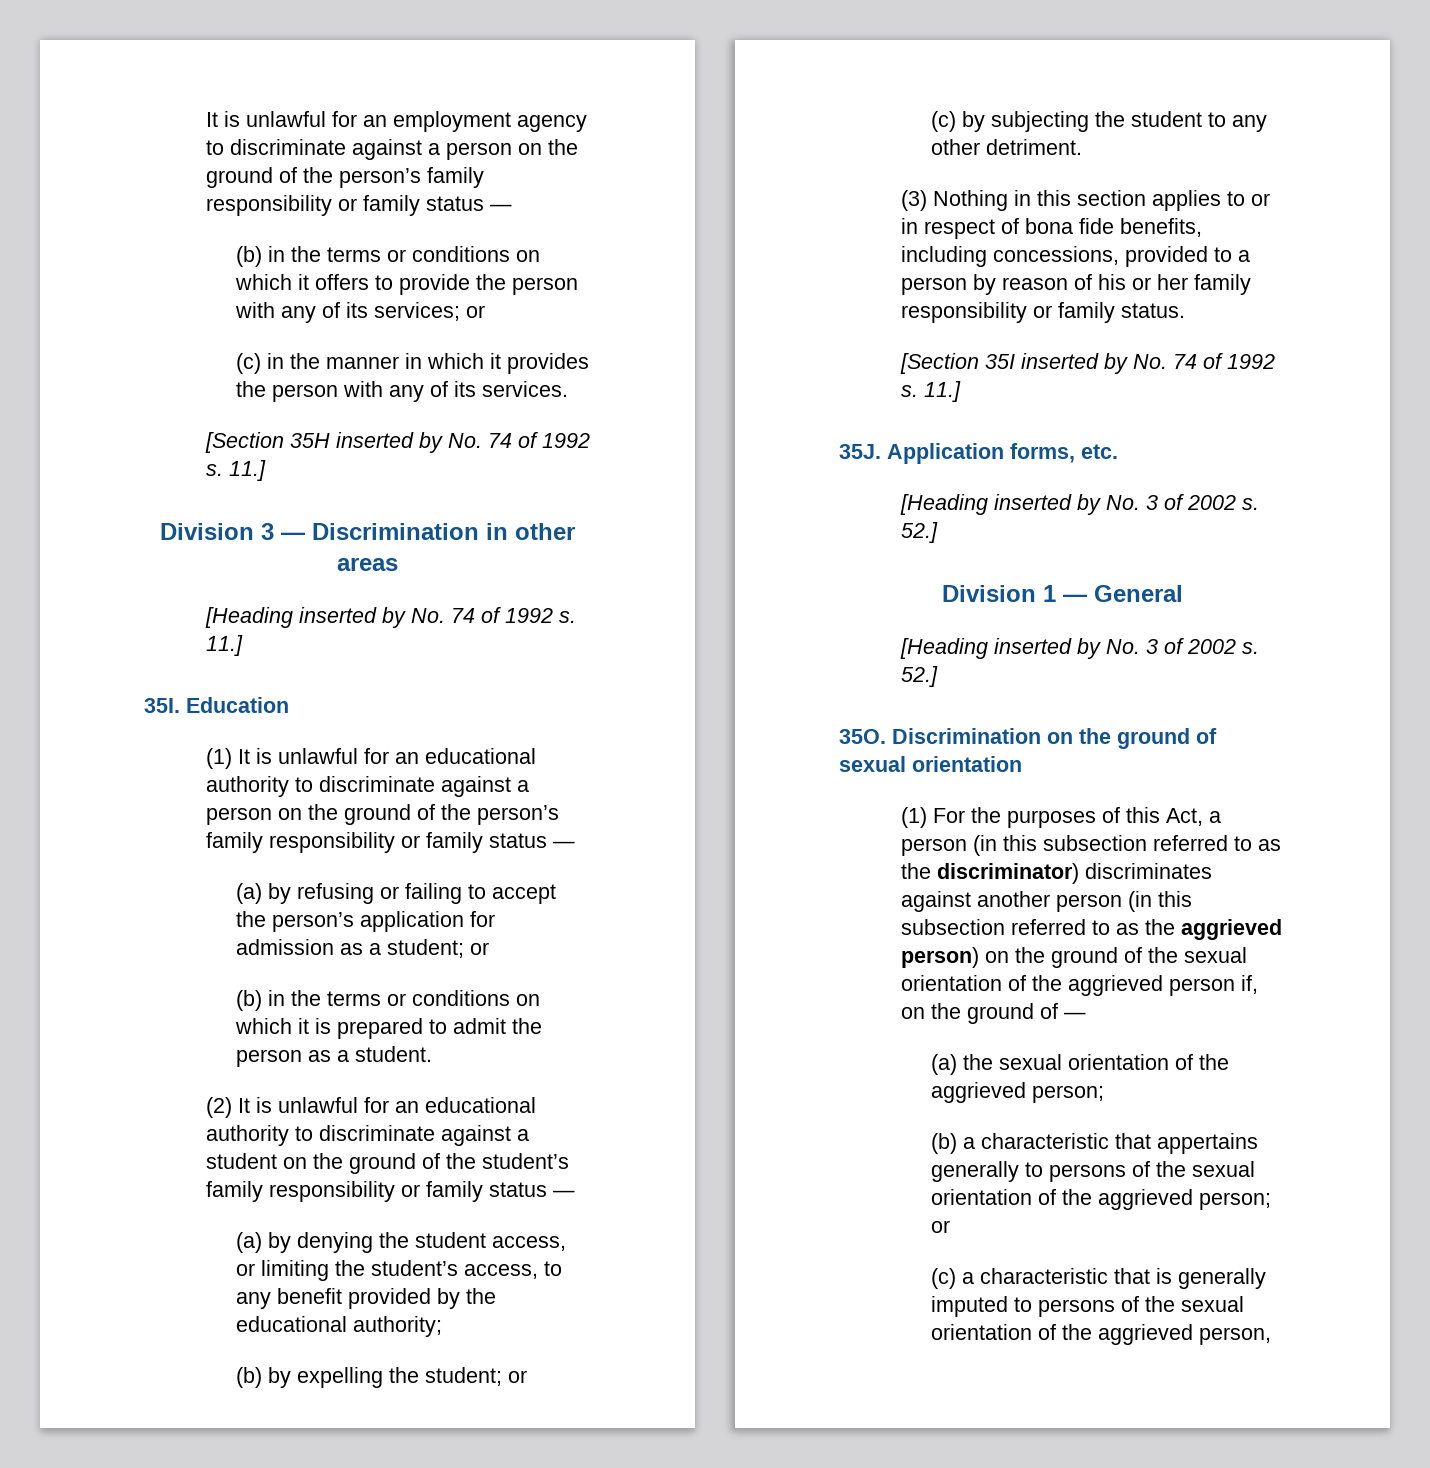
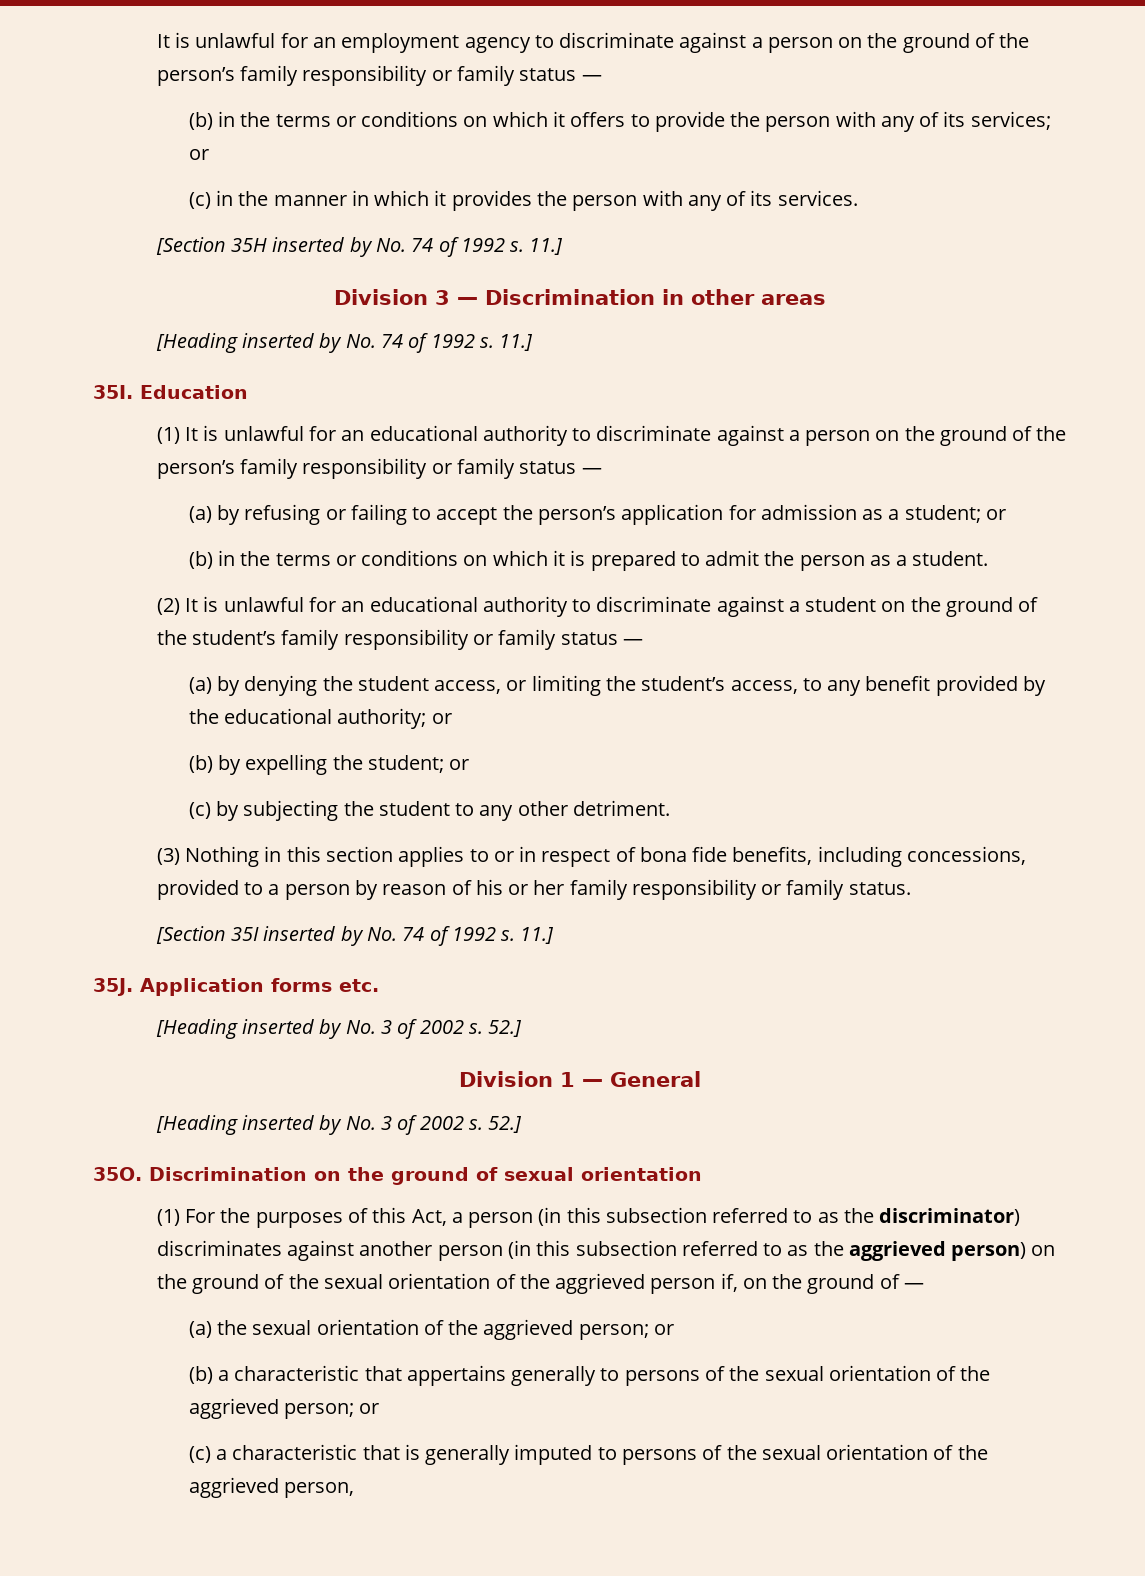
- (a) by denying the student access, or limiting the student’s access, to any benefit provided by the educational authority;
+ (a) by denying the student access, or limiting the student’s access, to any benefit provided by the educational authority; or
- Application forms, etc.
+ Application forms etc.
- (a) the sexual orientation of the aggrieved person;
+ (a) the sexual orientation of the aggrieved person; or

